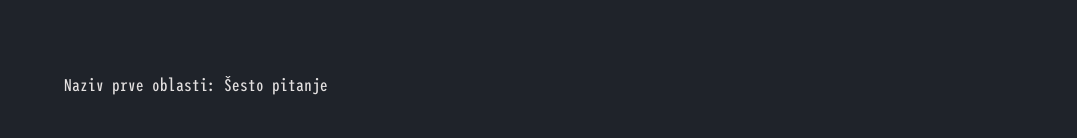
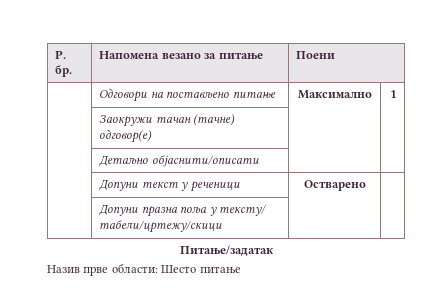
- Naziv prve oblasti: Šesto pitanje
+ Р. бр. | Напомена везано за питање | Поени
+ | Одговори на постављено питање | Максимално | 1
+ | Заокружи тачан (тачне) одговор(е) | |
+ | Детаљно објаснити/описати | |
+ | Допуни текст у реченици | Остварено |
+ | Допуни празна поља у тексту/ табели/цртежу/скици | |
+ Питање/задатак
+ Назив прве области: Шесто питање

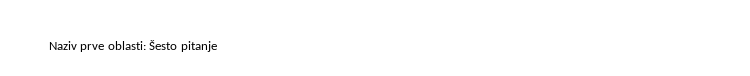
- Р. бр. | Напомена везано за питање | Поени
- | Одговори на постављено питање | Максимално | 1
- | Заокружи тачан (тачне) одговор(е) | |
- | Детаљно објаснити/описати | |
- | Допуни текст у реченици | Остварено |
- | Допуни празна поља у тексту/ табели/цртежу/скици | |
- Питање/задатак
- Назив прве области: Шесто питање
+ Naziv prve oblasti: Šesto pitanje

